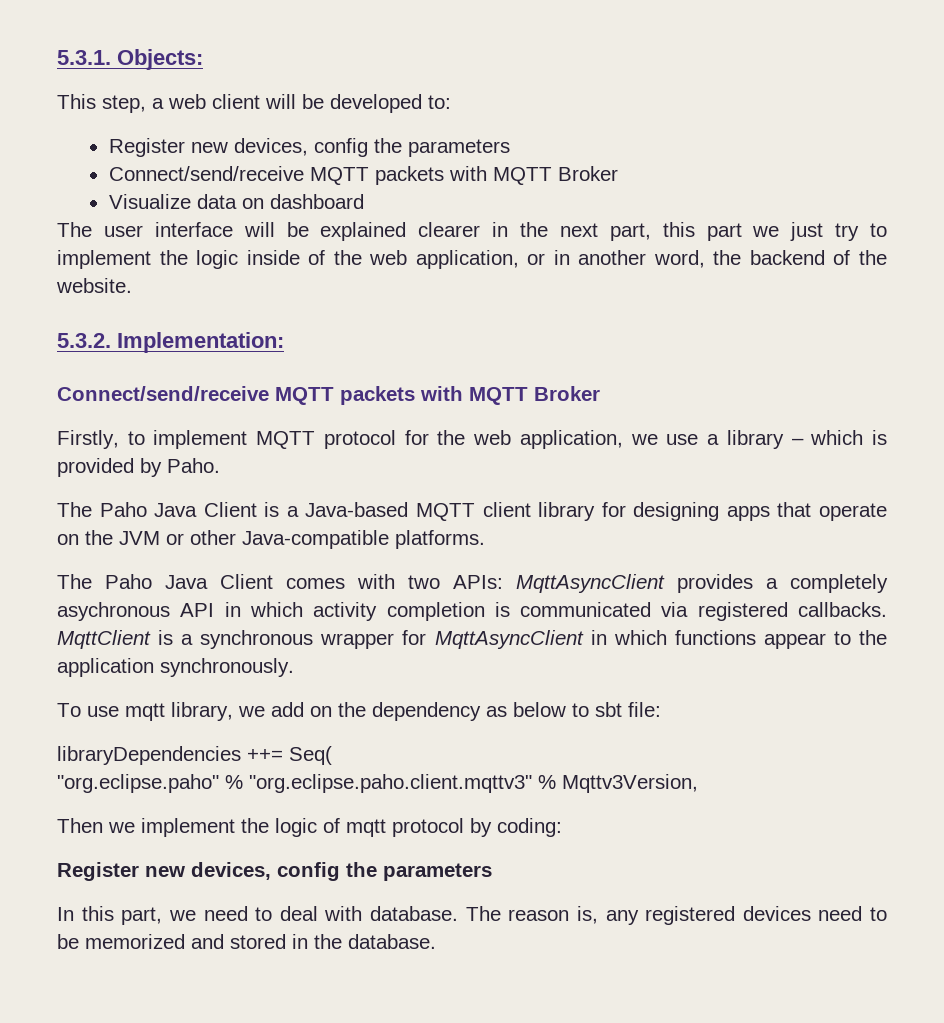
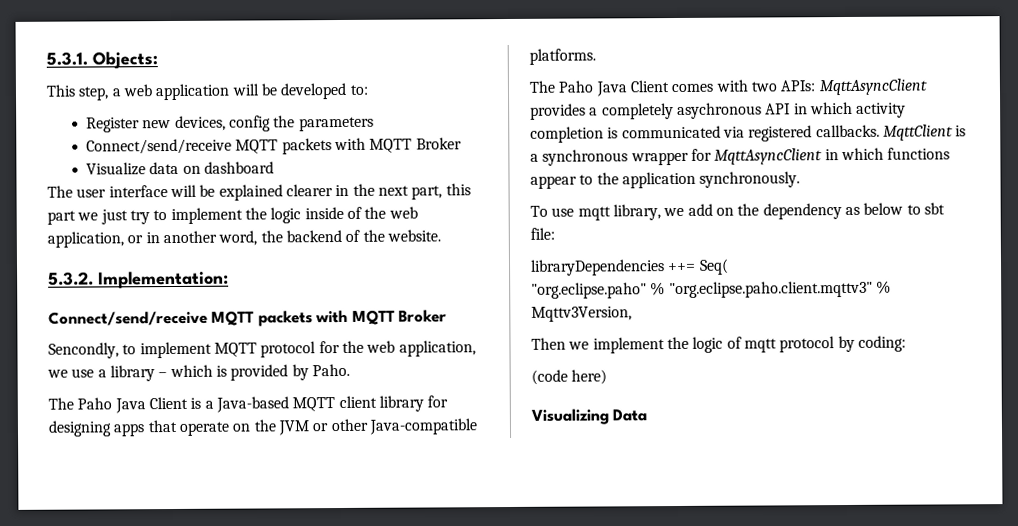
- This step, a web client will be developed to:
+ This step, a web application will be developed to:
- Firstly, to implement MQTT protocol for the web application, we use a library – which is provided by Paho.
+ Sencondly, to implement MQTT protocol for the web application, we use a library – which is provided by Paho.
  Then we implement the logic of mqtt protocol by coding:
- Register new devices, config the parameters
- In this part, we need to deal with database. The reason is, any registered devices need to be memorized and stored in the database.
+ (code here)
+ Visualizing Data

